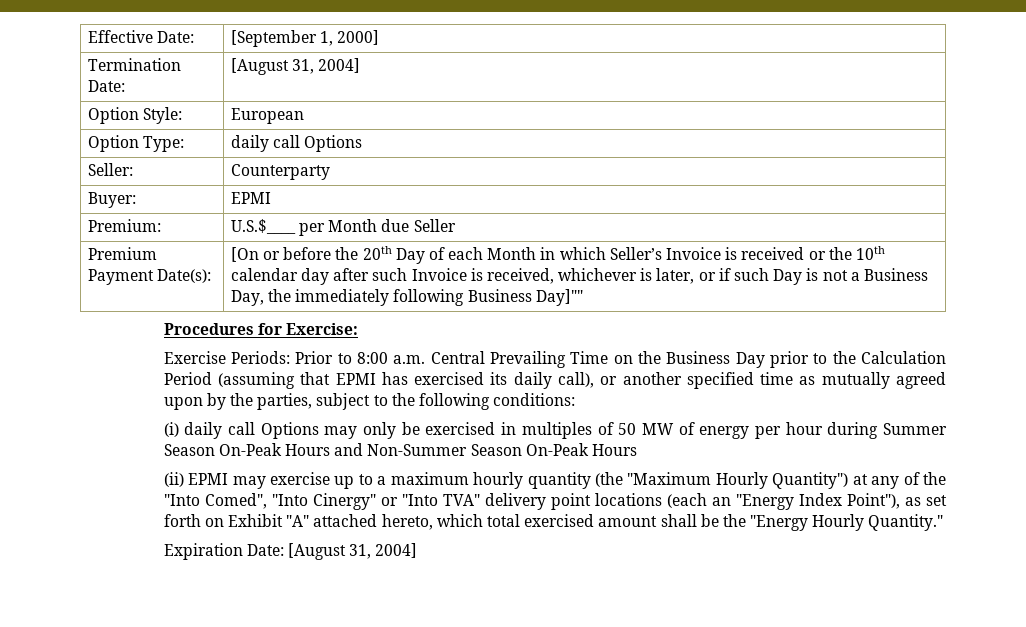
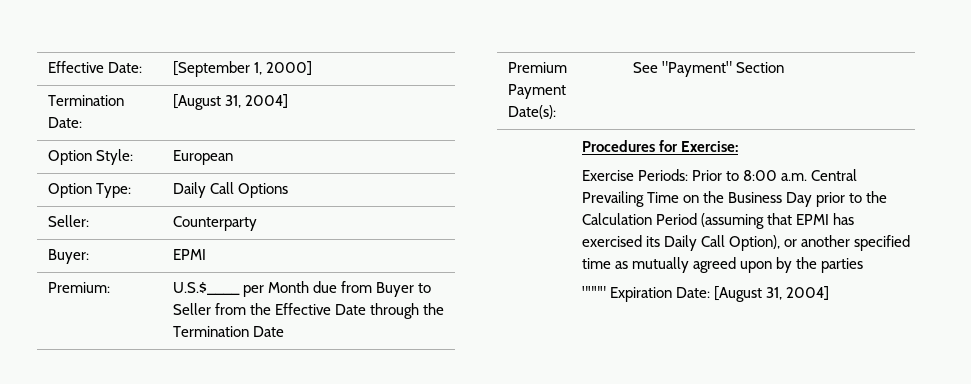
- Option Type: | daily call Options
+ Option Type: | Daily Call Options
- Premium: | U.S.$____ per Month due Seller
- Premium Payment Date(s): | [On or before the 20th Day of each Month in which Seller’s Invoice is received or the 10th calendar day after such Invoice is received, whichever is later, or if such Day is not a Business Day, the immediately following Business Day]""
+ Premium: | U.S.$____ per Month due from Buyer to Seller from the Effective Date through the Termination Date
+ Premium Payment Date(s): | See "Payment" Section
- Exercise Periods: Prior to 8:00 a.m. Central Prevailing Time on the Business Day prior to the Calculation Period (assuming that EPMI has exercised its daily call), or another specified time as mutually agreed upon by the parties, subject to the following conditions:
- (i) daily call Options may only be exercised in multiples of 50 MW of energy per hour during Summer Season On-Peak Hours and Non-Summer Season On-Peak Hours
- (ii) EPMI may exercise up to a maximum hourly quantity (the "Maximum Hourly Quantity") at any of the "Into Comed", "Into Cinergy" or "Into TVA" delivery point locations (each an "Energy Index Point"), as set forth on Exhibit "A" attached hereto, which total exercised amount shall be the "Energy Hourly Quantity."
- Expiration Date: [August 31, 2004]
+ Exercise Periods: Prior to 8:00 a.m. Central Prevailing Time on the Business Day prior to the Calculation Period (assuming that EPMI has exercised its Daily Call Option), or another specified time as mutually agreed upon by the parties
+ """" Expiration Date: [August 31, 2004]

